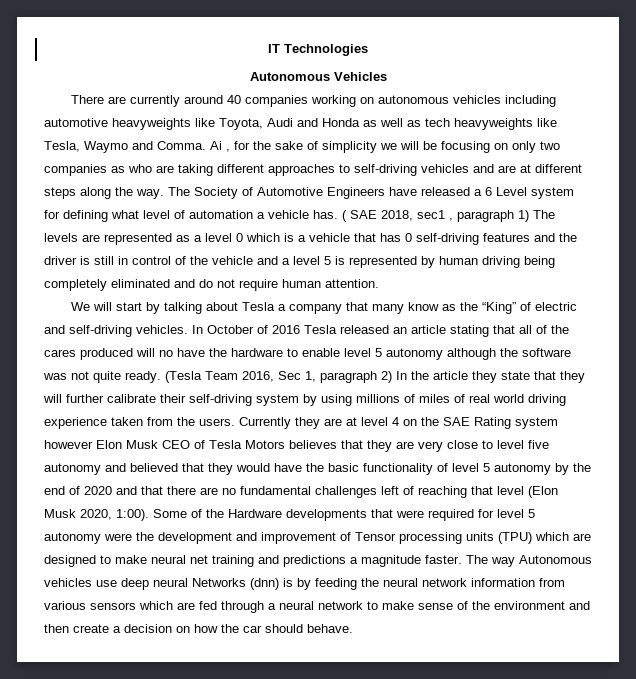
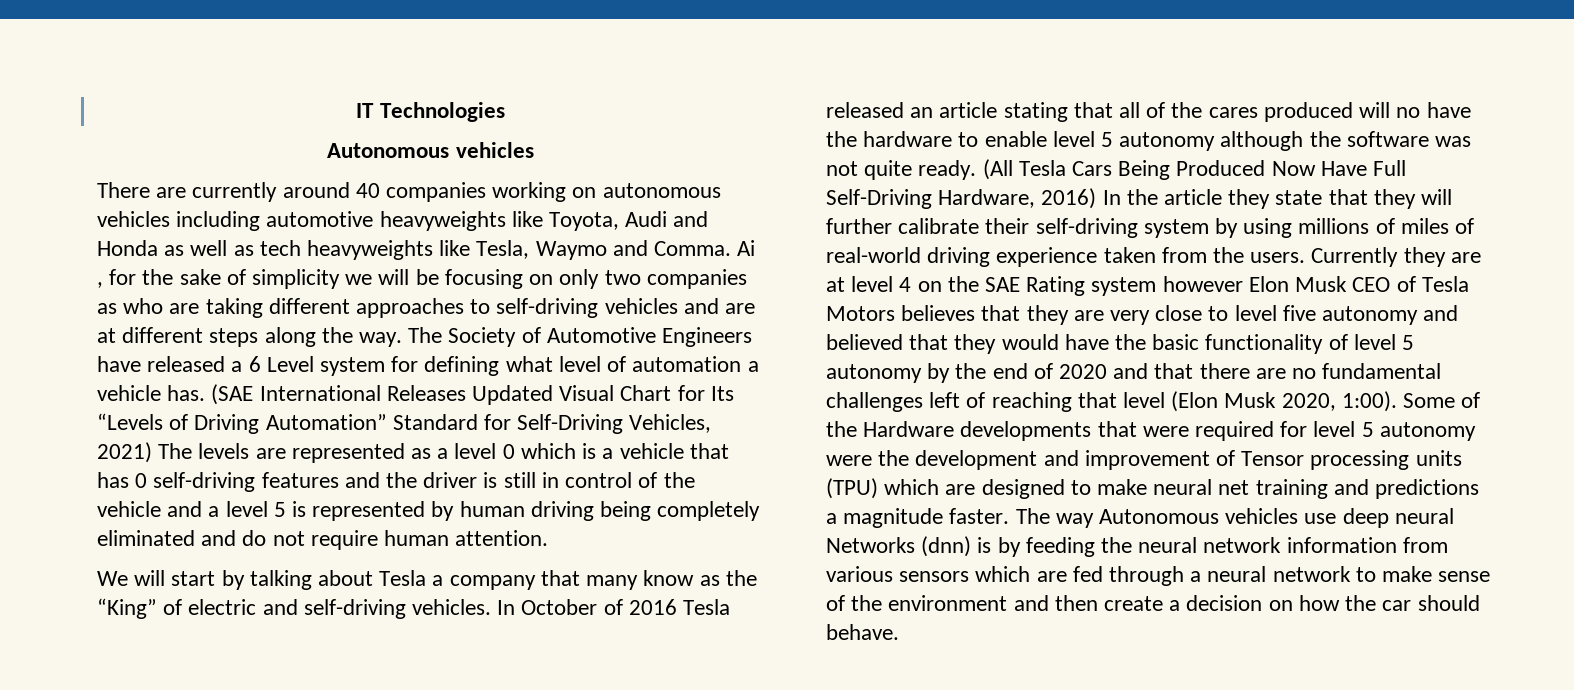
  IT Technologies
- Autonomous Vehicles
+ Autonomous vehicles
- ( SAE 2018, sec1 , paragraph 1) The levels are represented as a level 0 which is a vehicle that has 0 self-driving features and the driver is still in control of the vehicle and a level 5 is represented by human driving being completely eliminated and do not require human attention.
+ (SAE International Releases Updated Visual Chart for Its “Levels of Driving Automation” Standard for Self-Driving Vehicles, 2021) The levels are represented as a level 0 which is a vehicle that has 0 self-driving features and the driver is still in control of the vehicle and a level 5 is represented by human driving being completely eliminated and do not require human attention.
- (Tesla Team 2016, Sec 1, paragraph 2) In the article they state that they will further calibrate their self-driving system by using millions of miles of real world driving experience taken from the users.
+ (All Tesla Cars Being Produced Now Have Full Self-Driving Hardware, 2016) In the article they state that they will further calibrate their self-driving system by using millions of miles of real-world driving experience taken from the users.

